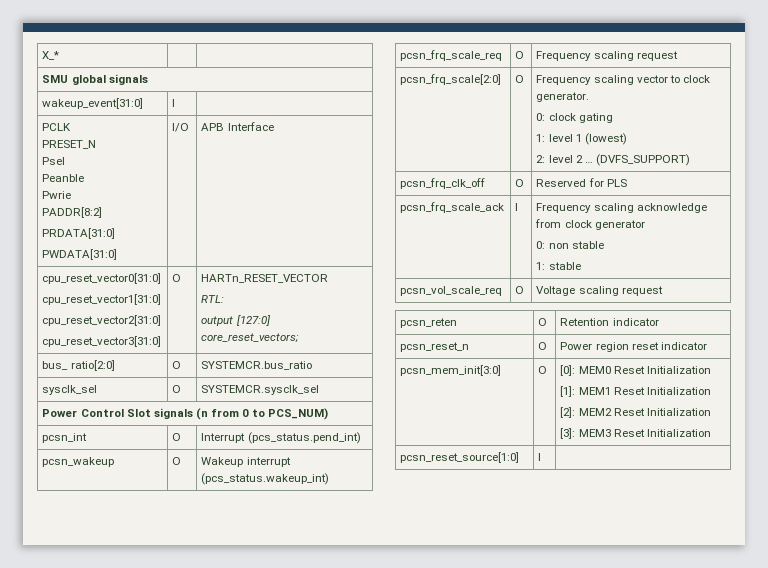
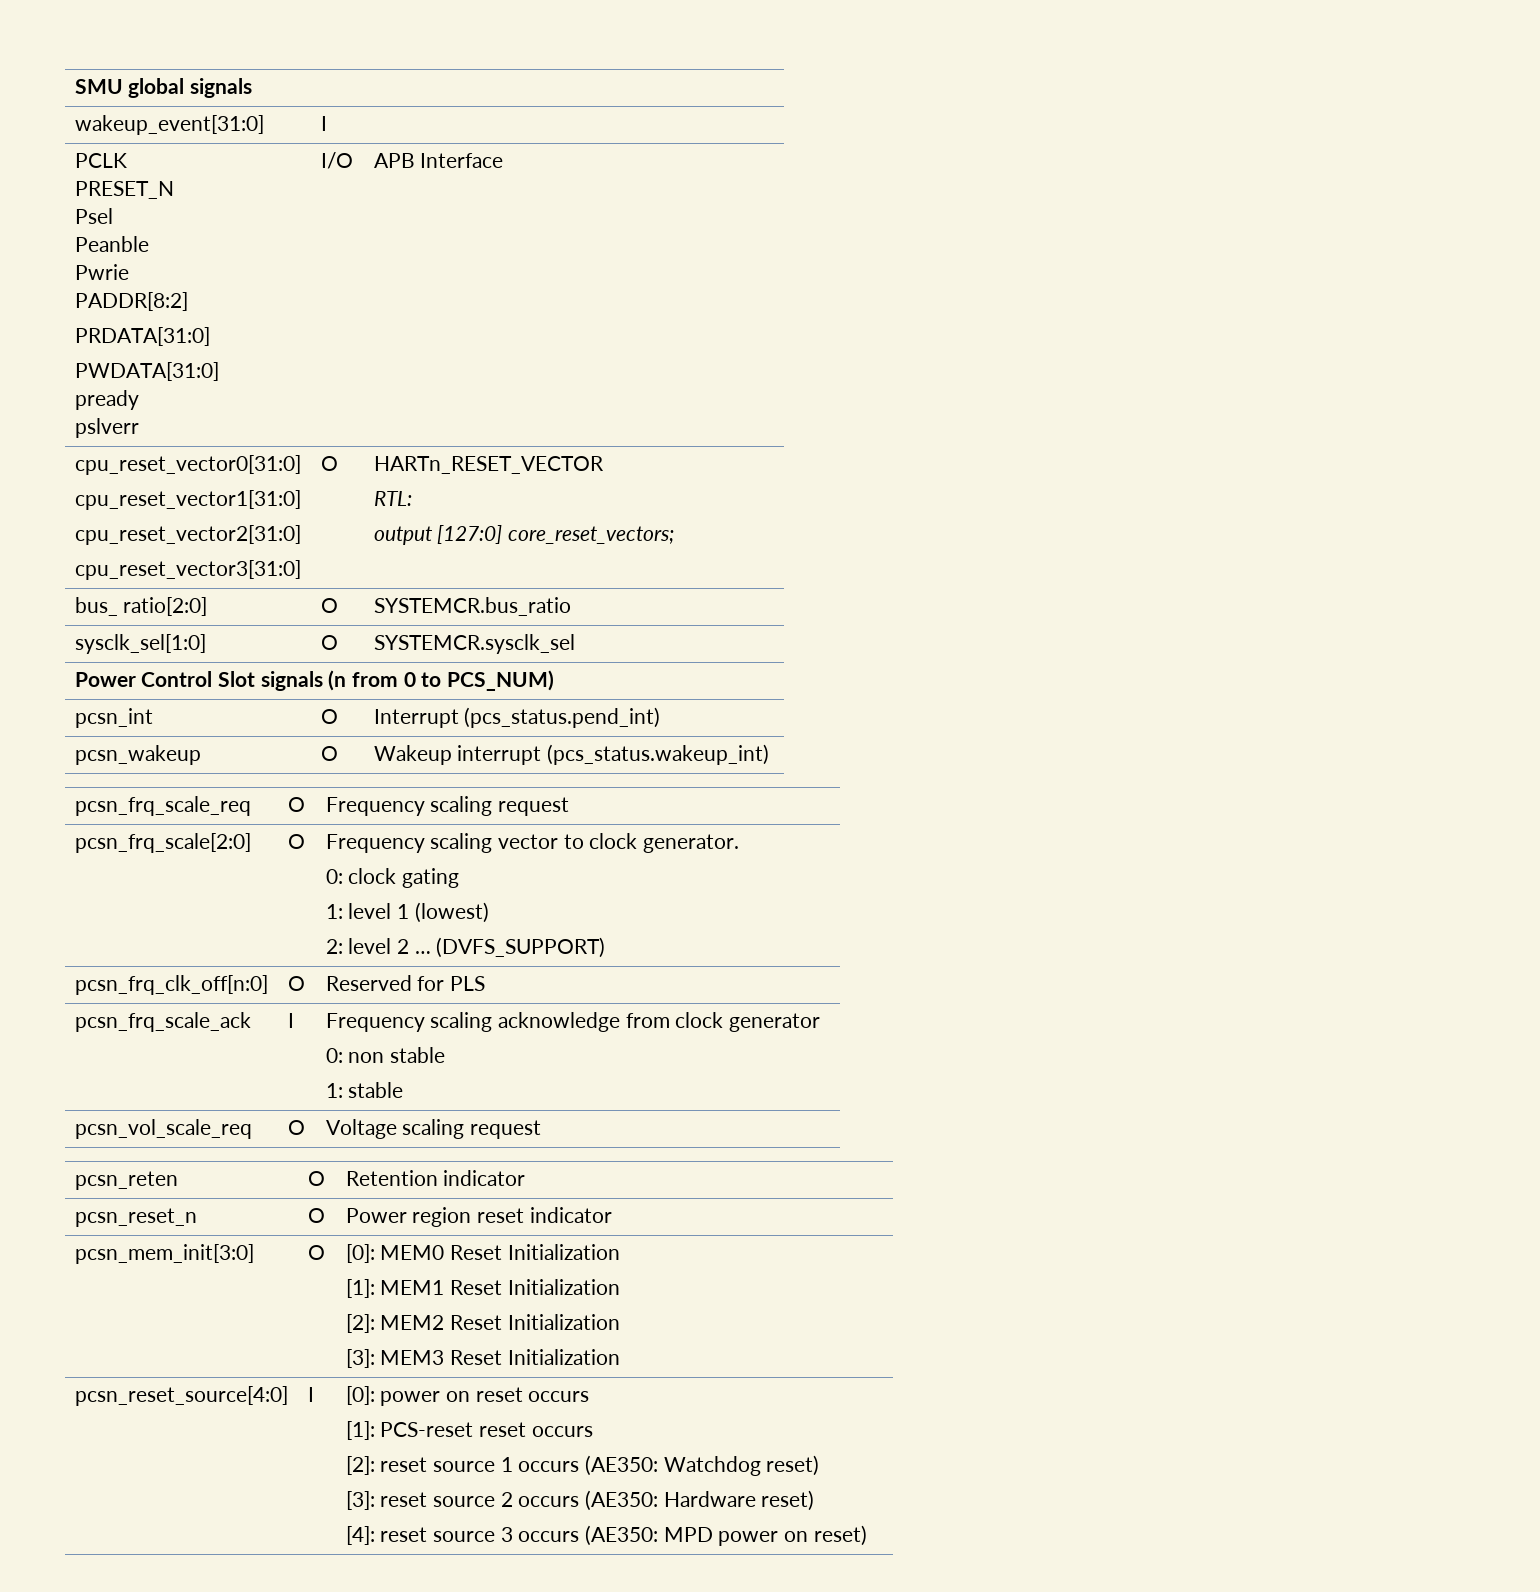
- X_* | |
  PCLK
  PRESET_N
  Psel
  Peanble
  Pwrie
  PADDR[8:2]
  PRDATA[31:0]
- PWDATA[31:0] | I/O | APB Interface
+ PWDATA[31:0]
+ pready
+ pslverr | I/O | APB Interface
- sysclk_sel | O | SYSTEMCR.sysclk_sel
+ sysclk_sel[1:0] | O | SYSTEMCR.sysclk_sel
- pcsn_frq_clk_off | O | Reserved for PLS
+ pcsn_frq_clk_off[n:0] | O | Reserved for PLS
- pcsn_reset_source[1:0] | I |
+ pcsn_reset_source[4:0] | I | [0]: power on reset occurs
+ [1]: PCS-reset reset occurs
+ [2]: reset source 1 occurs (AE350: Watchdog reset)
+ [3]: reset source 2 occurs (AE350: Hardware reset)
+ [4]: reset source 3 occurs (AE350: MPD power on reset)

